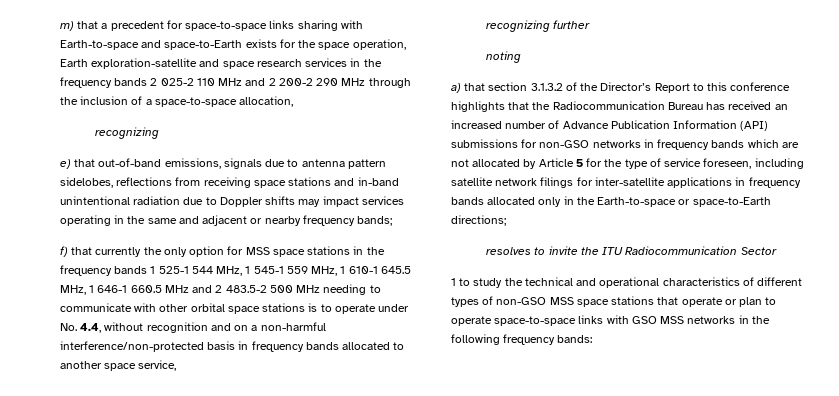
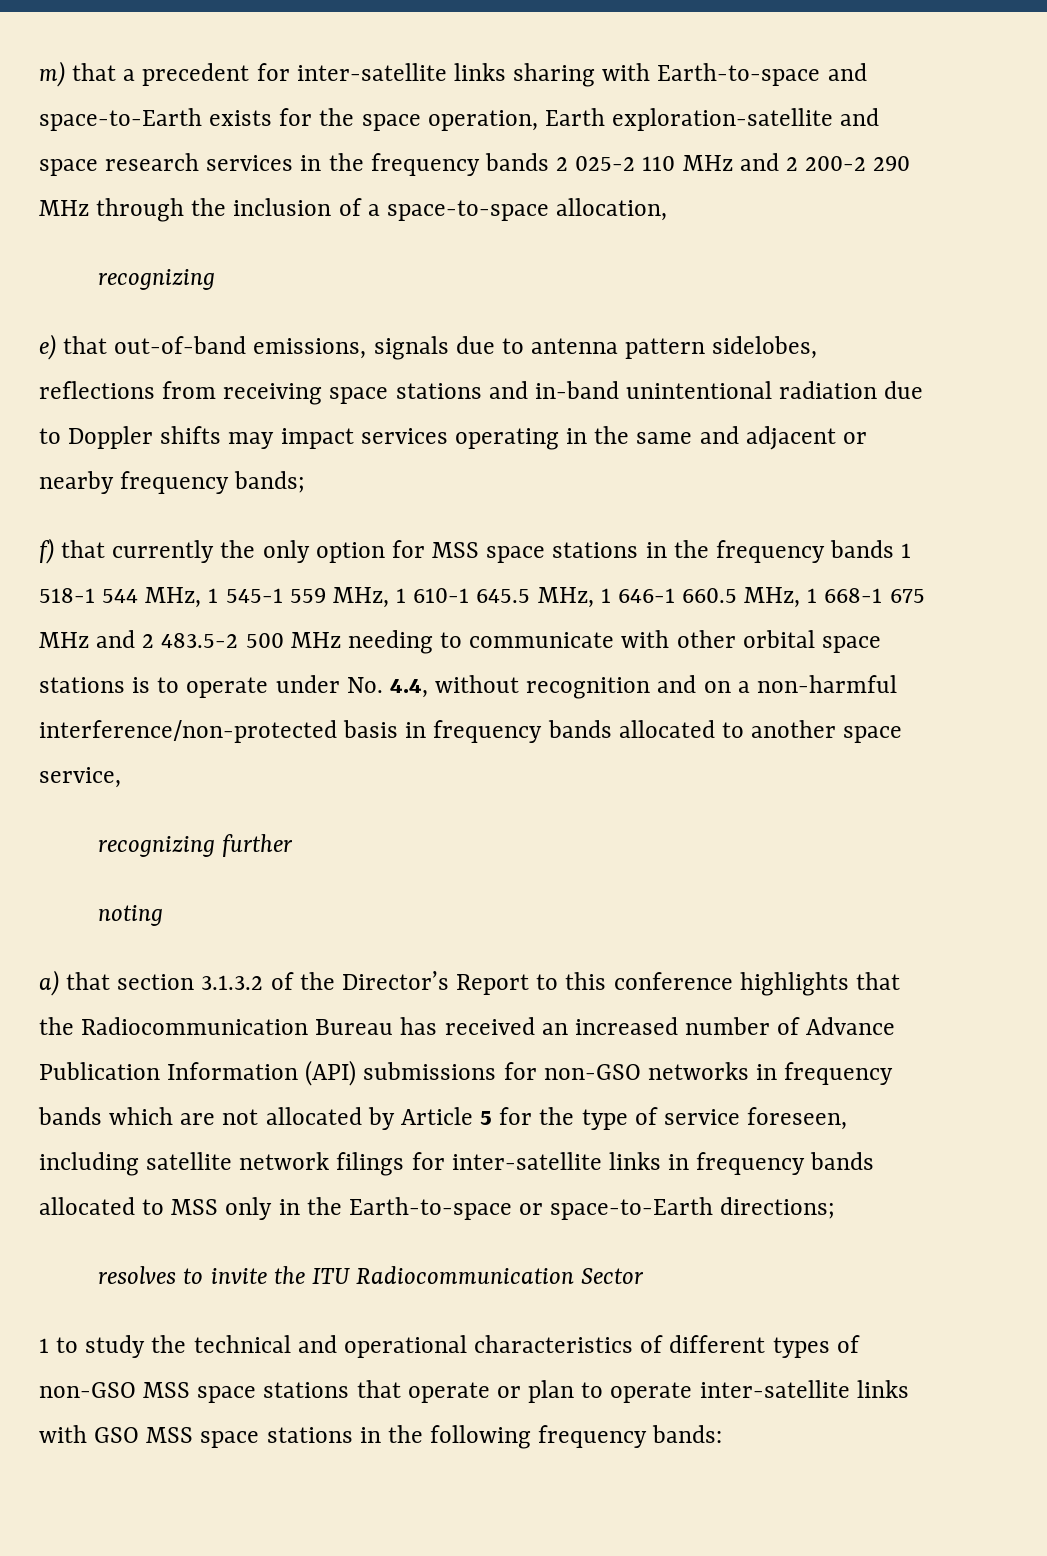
- m) that a precedent for space-to-space links sharing with Earth-to-space and space-to-Earth exists for the space operation, Earth exploration-satellite and space research services in the frequency bands 2 025-2 110 MHz and 2 200-2 290 MHz through the inclusion of a space-to-space allocation,
+ m) that a precedent for inter-satellite links sharing with Earth-to-space and space-to-Earth exists for the space operation, Earth exploration-satellite and space research services in the frequency bands 2 025-2 110 MHz and 2 200-2 290 MHz through the inclusion of a space-to-space allocation,
- f) that currently the only option for MSS space stations in the frequency bands 1 525-1 544 MHz, 1 545-1 559 MHz, 1 610-1 645.5 MHz, 1 646-1 660.5 MHz and 2 483.5-2 500 MHz needing to communicate with other orbital space stations is to operate under No. 4.4, without recognition and on a non-harmful interference/non-protected basis in frequency bands allocated to another space service,
+ f) that currently the only option for MSS space stations in the frequency bands 1 518-1 544 MHz, 1 545-1 559 MHz, 1 610-1 645.5 MHz, 1 646-1 660.5 MHz, 1 668-1 675 MHz and 2 483.5-2 500 MHz needing to communicate with other orbital space stations is to operate under No. 4.4, without recognition and on a non-harmful interference/non-protected basis in frequency bands allocated to another space service,
- a) that section 3.1.3.2 of the Director’s Report to this conference highlights that the Radiocommunication Bureau has received an increased number of Advance Publication Information (API) submissions for non-GSO networks in frequency bands which are not allocated by Article 5 for the type of service foreseen, including satellite network filings for inter-satellite applications in frequency bands allocated only in the Earth-to-space or space-to-Earth directions;
+ a) that section 3.1.3.2 of the Director’s Report to this conference highlights that the Radiocommunication Bureau has received an increased number of Advance Publication Information (API) submissions for non-GSO networks in frequency bands which are not allocated by Article 5 for the type of service foreseen, including satellite network filings for inter-satellite links in frequency bands allocated to MSS only in the Earth-to-space or space-to-Earth directions;
- 1 to study the technical and operational characteristics of different types of non-GSO MSS space stations that operate or plan to operate space-to-space links with GSO MSS networks in the following frequency bands:
+ 1 to study the technical and operational characteristics of different types of non-GSO MSS space stations that operate or plan to operate inter-satellite links with GSO MSS space stations in the following frequency bands:

